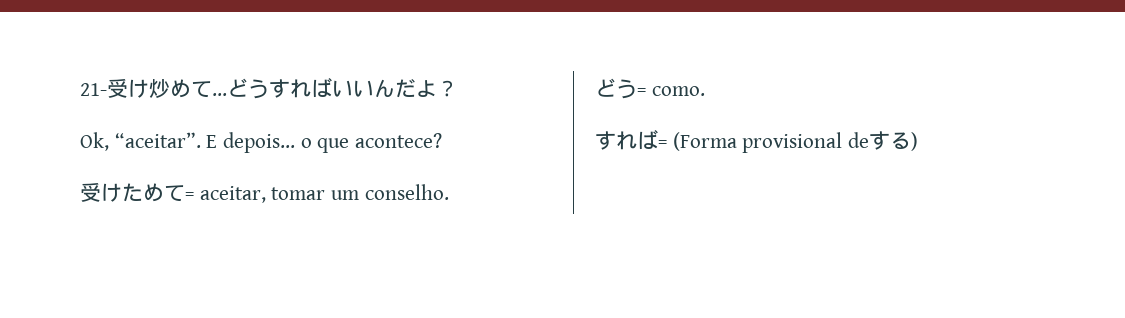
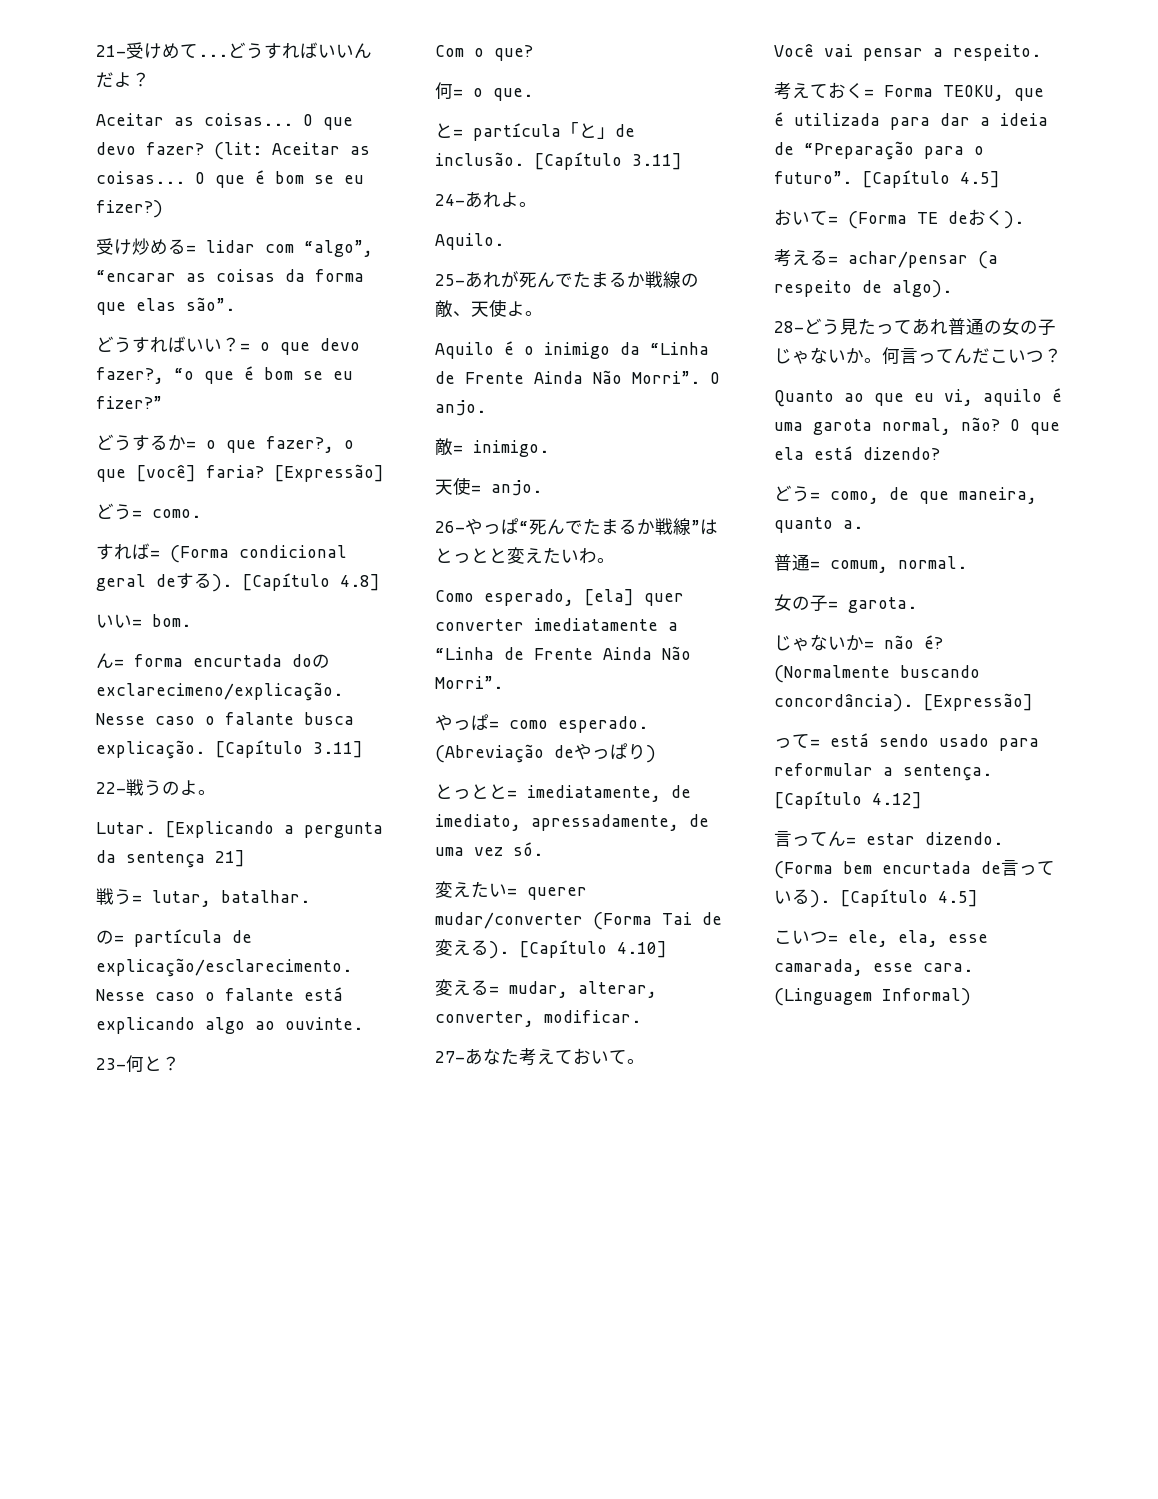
- 21-受け炒めて...
+ 21-受けめて...
- Ok, “aceitar”. E depois... o que acontece?
- 受けためて= aceitar, tomar um conselho.
+ Aceitar as coisas... O que devo fazer? (lit: Aceitar as coisas... O que é bom se eu fizer?)
+ 受け炒める= lidar com “algo”, “encarar as coisas da forma que elas são”.
+ どうすればいい？= o que devo fazer?, “o que é bom se eu fizer?”
+ どうするか= o que fazer?, o que [você] faria? [Expressão]
- すれば= (Forma provisional deする)
+ すれば= (Forma condicional geral deする). [Capítulo 4.8]
+ いい= bom.
+ ん= forma encurtada doのexclarecimeno/explicação. Nesse caso o falante busca explicação. [Capítulo 3.11]
+ 22-戦うのよ。
+ Lutar. [Explicando a pergunta da sentença 21]
+ 戦う= lutar, batalhar.
+ の= partícula de explicação/esclarecimento. Nesse caso o falante está explicando algo ao ouvinte.
+ 23-何と？
+ Com o que?
+ 何= o que.
+ と= partícula「と」de inclusão. [Capítulo 3.11]
+ 24-あれよ。
+ Aquilo.
+ 25-あれが死んでたまるか戦線の敵、天使よ。
+ Aquilo é o inimigo da “Linha de Frente Ainda Não Morri”. O anjo.
+ 敵= inimigo.
+ 天使= anjo.
+ 26-やっぱ“死んでたまるか戦線”はとっとと変えたいわ。
+ Como esperado, [ela] quer converter imediatamente a “Linha de Frente Ainda Não Morri”.
+ やっぱ= como esperado. (Abreviação deやっぱり)
+ とっとと= imediatamente, de imediato, apressadamente, de uma vez só.
+ 変えたい= querer mudar/converter (Forma Tai de変える). [Capítulo 4.10]
+ 変える= mudar, alterar, converter, modificar.
+ 27-あなた考えておいて。
+ Você vai pensar a respeito.
+ 考えておく= Forma TEOKU, que é utilizada para dar a ideia de “Preparação para o futuro”. [Capítulo 4.5]
+ おいて= (Forma TE deおく).
+ 考える= achar/pensar (a respeito de algo).
+ 28-どう見たってあれ普通の女の子じゃないか。何言ってんだこいつ？
+ Quanto ao que eu vi, aquilo é uma garota normal, não? O que ela está dizendo?
+ どう= como, de que maneira, quanto a.
+ 普通= comum, normal.
+ 女の子= garota.
+ じゃないか= não é? (Normalmente buscando concordância). [Expressão]
+ って= está sendo usado para reformular a sentença. [Capítulo 4.12]
+ 言ってん= estar dizendo. (Forma bem encurtada de言っている). [Capítulo 4.5]
+ こいつ= ele, ela, esse camarada, esse cara. (Linguagem Informal)

